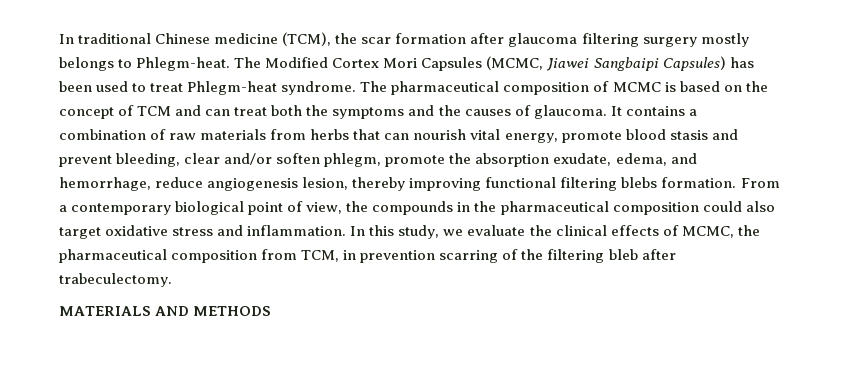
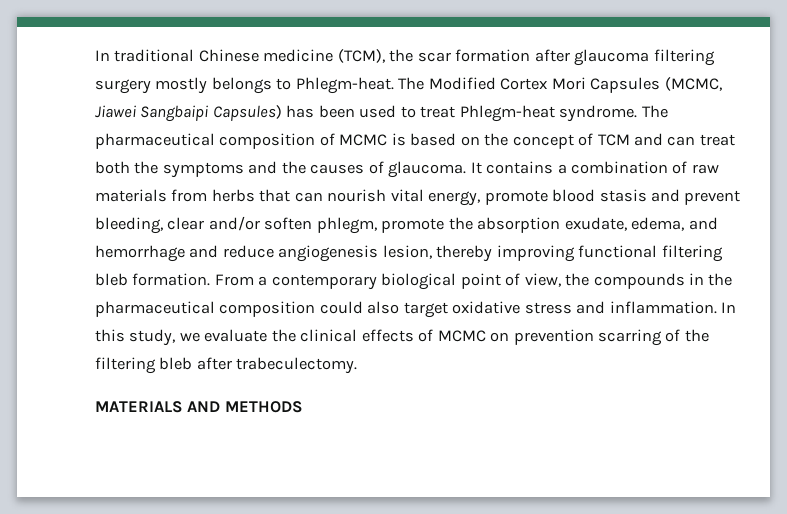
- It contains a combination of raw materials from herbs that can nourish vital energy, promote blood stasis and prevent bleeding, clear and/or soften phlegm, promote the absorption exudate, edema, and hemorrhage, reduce angiogenesis lesion, thereby improving functional filtering blebs formation.
+ It contains a combination of raw materials from herbs that can nourish vital energy, promote blood stasis and prevent bleeding, clear and/or soften phlegm, promote the absorption exudate, edema, and hemorrhage and reduce angiogenesis lesion, thereby improving functional filtering bleb formation.
- In this study, we evaluate the clinical effects of MCMC, the pharmaceutical composition from TCM, in prevention scarring of the filtering bleb after trabeculectomy.
+ In this study, we evaluate the clinical effects of MCMC on prevention scarring of the filtering bleb after trabeculectomy.

